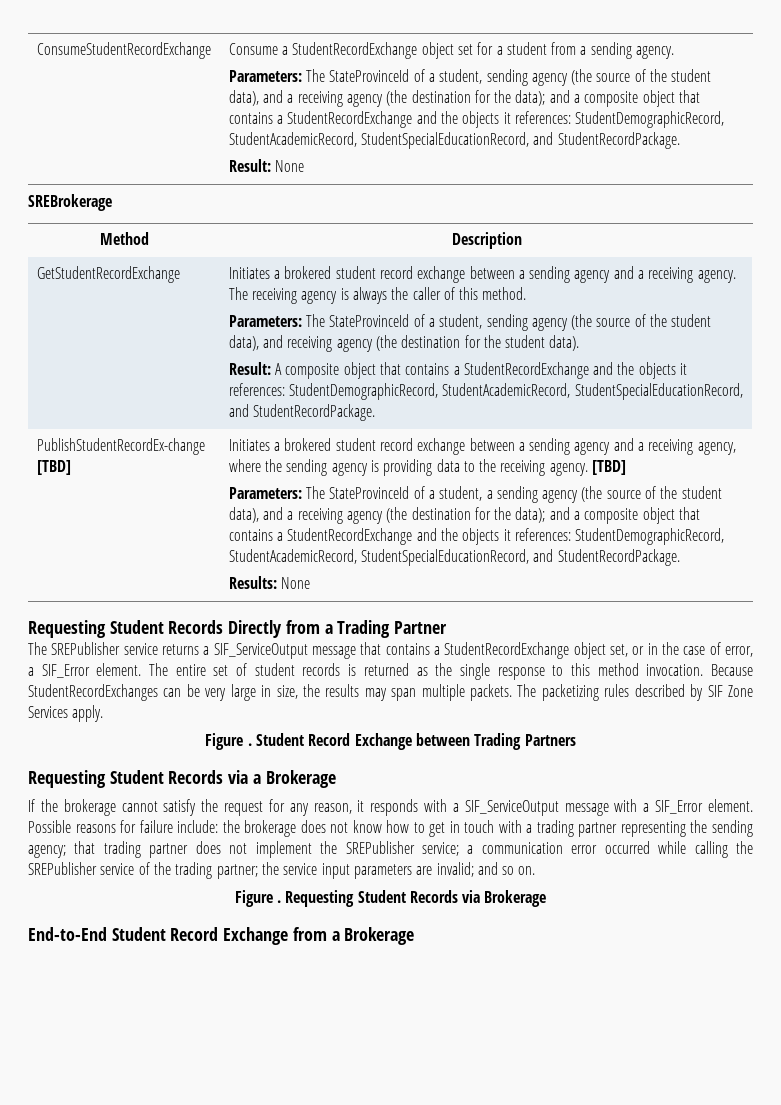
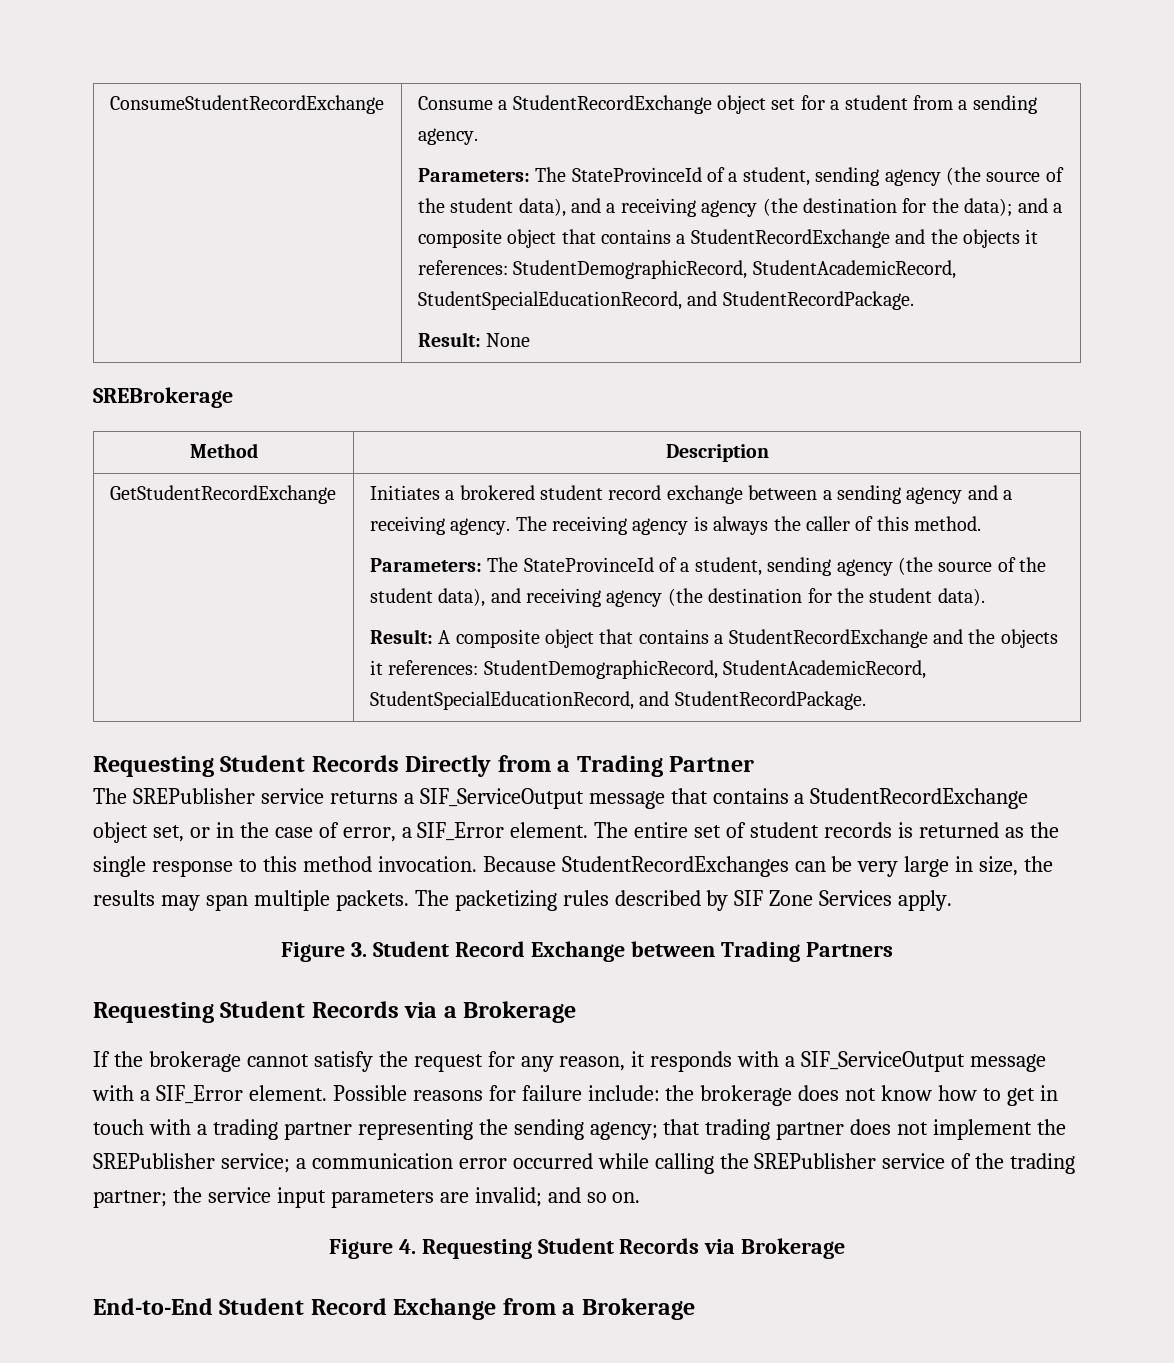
- PublishStudentRecordEx-change [TBD] | Initiates a brokered student record exchange between a sending agency and a receiving agency, where the sending agency is providing data to the receiving agency. [TBD]
- Parameters: The StateProvinceId of a student, a sending agency (the source of the student data), and a receiving agency (the destination for the data); and a composite object that contains a StudentRecordExchange and the objects it references: StudentDemographicRecord, StudentAcademicRecord, StudentSpecialEducationRecord, and StudentRecordPackage.
- Results: None
- Figure . Student Record Exchange between Trading Partners
+ Figure 3. Student Record Exchange between Trading Partners
- Figure . Requesting Student Records via Brokerage
+ Figure 4. Requesting Student Records via Brokerage

